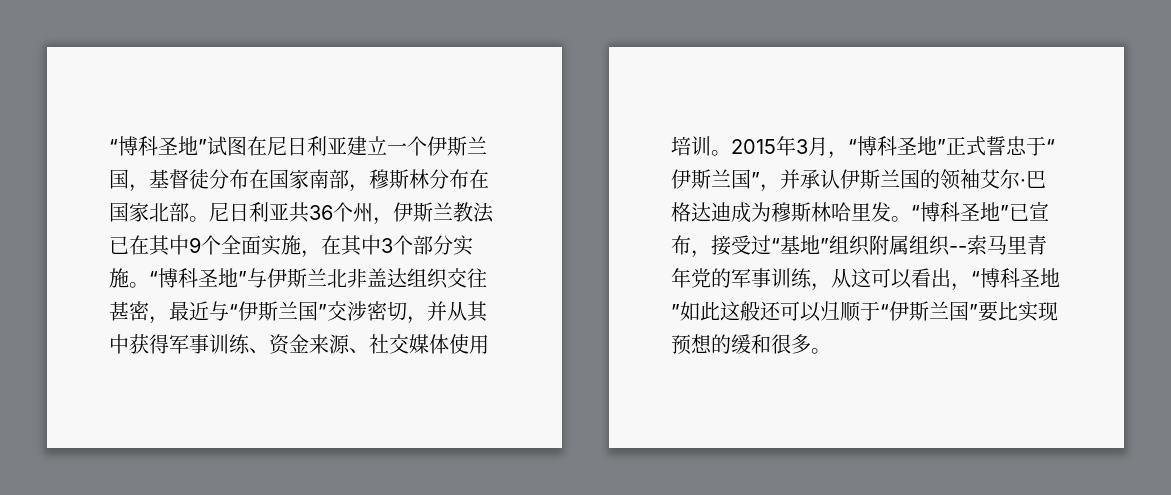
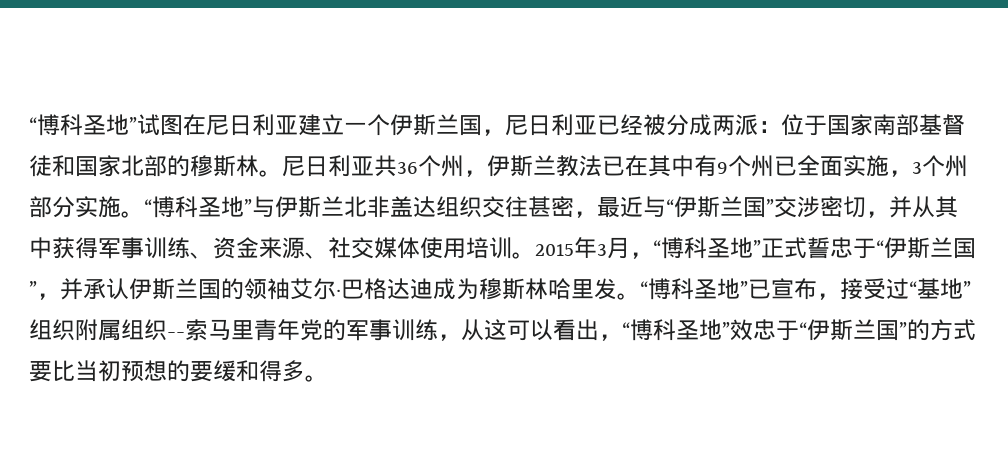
- “博科圣地”试图在尼日利亚建立一个伊斯兰国，基督徒分布在国家南部，穆斯林分布在国家北部。
+ “博科圣地”试图在尼日利亚建立一个伊斯兰国，尼日利亚已经被分成两派：位于国家南部基督徒和国家北部的穆斯林。
- 尼日利亚共36个州，伊斯兰教法已在其中9个全面实施，在其中3个部分实施。
+ 尼日利亚共36个州，伊斯兰教法已在其中有9个州已全面实施，3个州部分实施。
- “博科圣地”已宣布，接受过“基地”组织附属组织--索马里青年党的军事训练，从这可以看出，“博科圣地”如此这般还可以归顺于“伊斯兰国”要比实现预想的缓和很多。
+ “博科圣地”已宣布，接受过“基地”组织附属组织--索马里青年党的军事训练，从这可以看出，“博科圣地”效忠于“伊斯兰国”的方式要比当初预想的要缓和得多。

